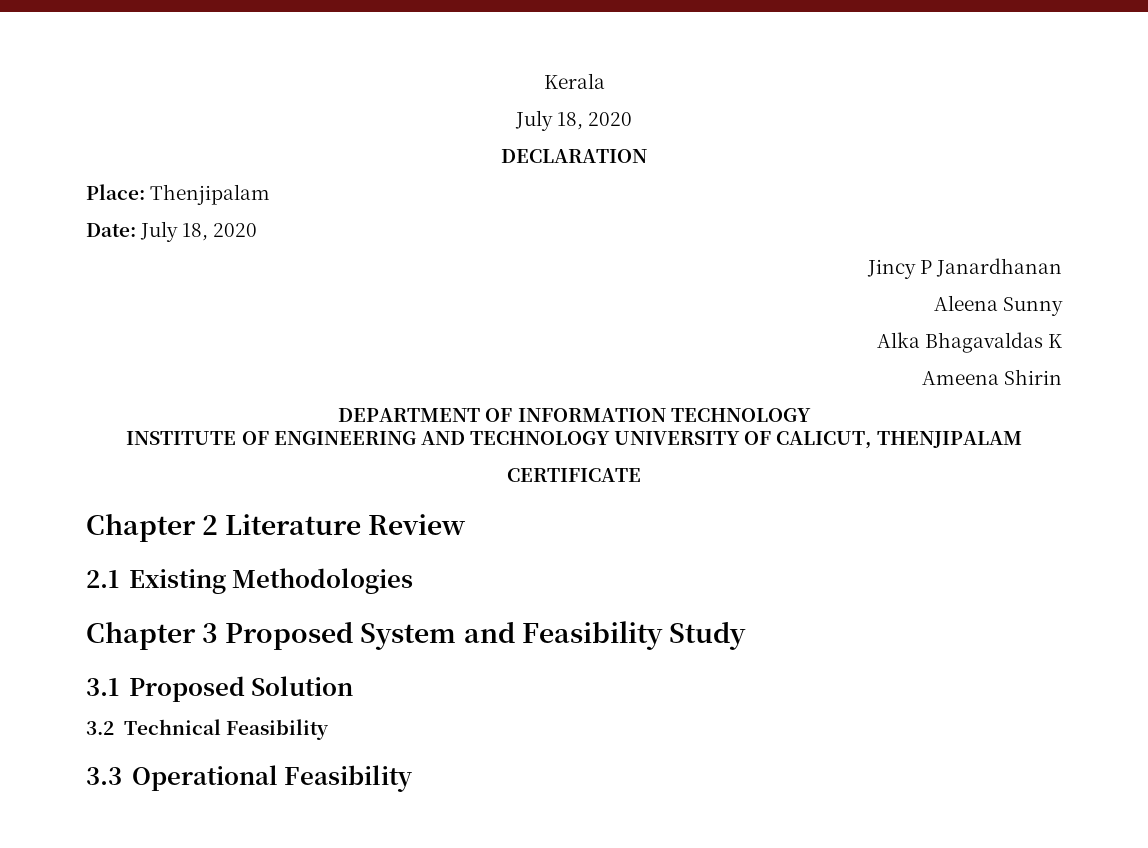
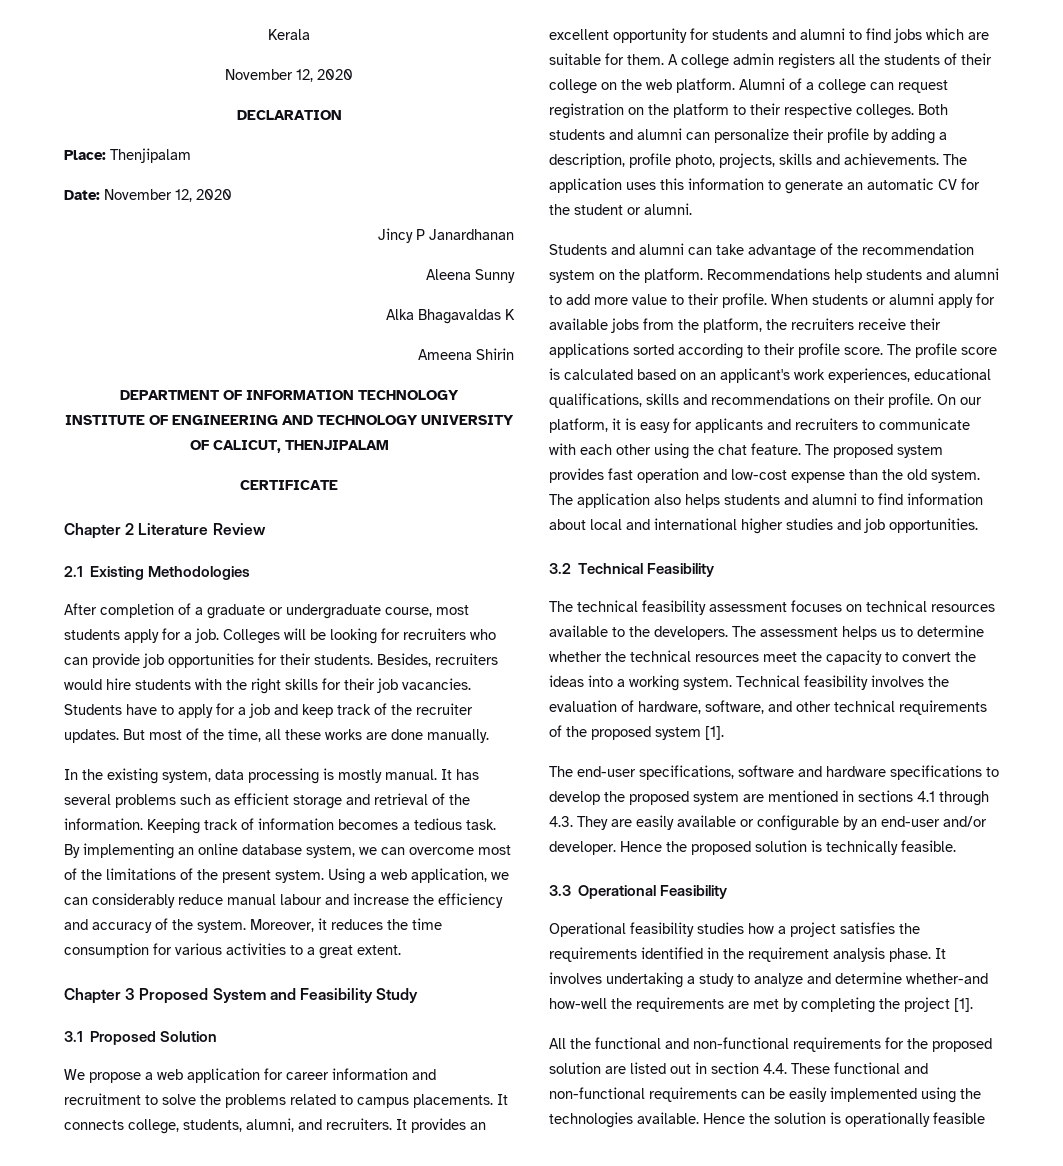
  Kerala
- July 18, 2020
+ November 12, 2020
- Date: July 18, 2020
+ Date: November 12, 2020
+ After completion of a graduate or undergraduate course, most students apply for a job. Colleges will be looking for recruiters who can provide job opportunities for their students. Besides, recruiters would hire students with the right skills for their job vacancies. Students have to apply for a job and keep track of the recruiter updates. But most of the time, all these works are done manually.
+ In the existing system, data processing is mostly manual. It has several problems such as efficient storage and retrieval of the information. Keeping track of information becomes a tedious task. By implementing an online database system, we can overcome most of the limitations of the present system. Using a web application, we can considerably reduce manual labour and increase the efficiency and accuracy of the system. Moreover, it reduces the time consumption for various activities to a great extent.
+ We propose a web application for career information and recruitment to solve the problems related to campus placements. It connects college, students, alumni, and recruiters. It provides an excellent opportunity for students and alumni to find jobs which are suitable for them. A college admin registers all the students of their college on the web platform. Alumni of a college can request registration on the platform to their respective colleges. Both students and alumni can personalize their profile by adding a description, profile photo, projects, skills and achievements. The application uses this information to generate an automatic CV for the student or alumni.
+ Students and alumni can take advantage of the recommendation system on the platform. Recommendations help students and alumni to add more value to their profile. When students or alumni apply for available jobs from the platform, the recruiters receive their applications sorted according to their profile score. The profile score is calculated based on an applicant's work experiences, educational qualifications, skills and recommendations on their profile. On our platform, it is easy for applicants and recruiters to communicate with each other using the chat feature. The proposed system provides fast operation and low-cost expense than the old system. The application also helps students and alumni to find information about local and international higher studies and job opportunities.
  3.2 Technical Feasibility
+ The technical feasibility assessment focuses on technical resources available to the developers. The assessment helps us to determine whether the technical resources meet the capacity to convert the ideas into a working system. Technical feasibility involves the evaluation of hardware, software, and other technical requirements of the proposed system [1].
+ The end-user specifications, software and hardware specifications to develop the proposed system are mentioned in sections 4.1 through 4.3. They are easily available or configurable by an end-user and/or developer. Hence the proposed solution is technically feasible.
  3.3 Operational Feasibility
+ Operational feasibility studies how a project satisfies the requirements identified in the requirement analysis phase. It involves undertaking a study to analyze and determine whether-and how-well the requirements are met by completing the project [1].
+ All the functional and non-functional requirements for the proposed solution are listed out in section 4.4. These functional and non-functional requirements can be easily implemented using the technologies available. Hence the solution is operationally feasible

